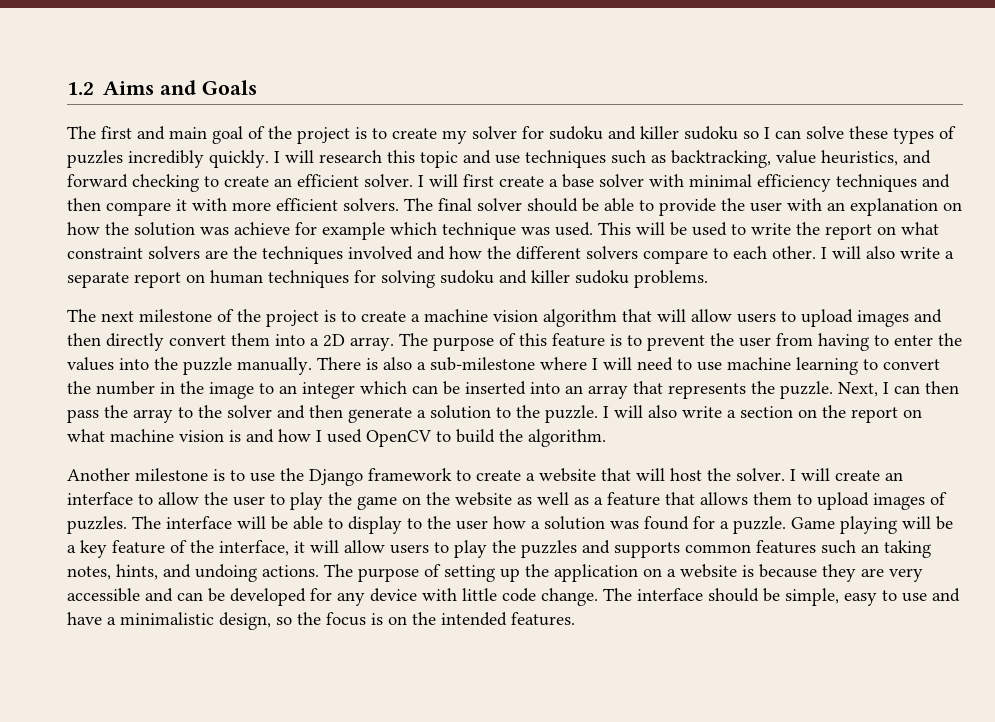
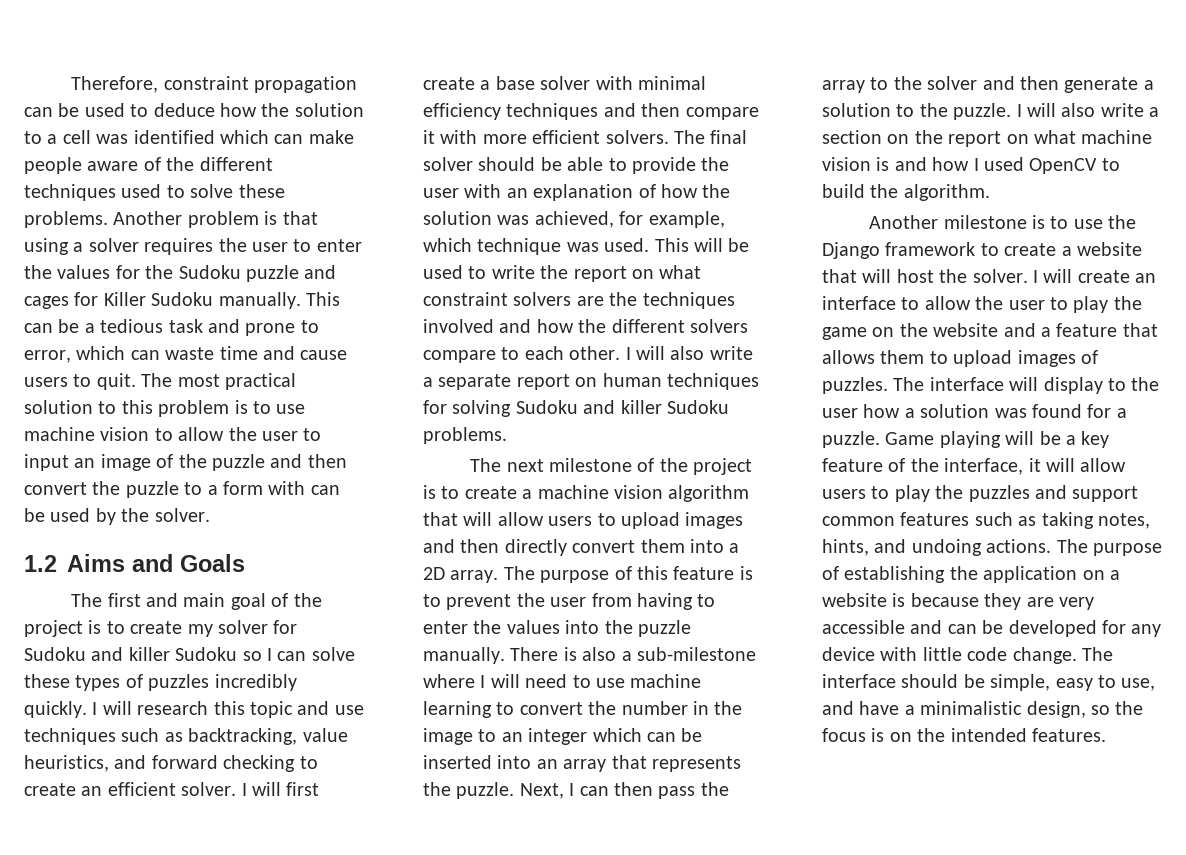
+ Therefore, constraint propagation can be used to deduce how the solution to a cell was identified which can make people aware of the different techniques used to solve these problems. Another problem is that using a solver requires the user to enter the values for the Sudoku puzzle and cages for Killer Sudoku manually. This can be a tedious task and prone to error, which can waste time and cause users to quit. The most practical solution to this problem is to use machine vision to allow the user to input an image of the puzzle and then convert the puzzle to a form with can be used by the solver.
- The first and main goal of the project is to create my solver for sudoku and killer sudoku so I can solve these types of puzzles incredibly quickly.
+ The first and main goal of the project is to create my solver for Sudoku and killer Sudoku so I can solve these types of puzzles incredibly quickly.
- The final solver should be able to provide the user with an explanation on how the solution was achieve for example which technique was used.
+ The final solver should be able to provide the user with an explanation of how the solution was achieved, for example, which technique was used.
- I will also write a separate report on human techniques for solving sudoku and killer sudoku problems.
+ I will also write a separate report on human techniques for solving Sudoku and killer Sudoku problems.
- I will create an interface to allow the user to play the game on the website as well as a feature that allows them to upload images of puzzles.
+ I will create an interface to allow the user to play the game on the website and a feature that allows them to upload images of puzzles.
- The interface will be able to display to the user how a solution was found for a puzzle.
+ The interface will display to the user how a solution was found for a puzzle.
- Game playing will be a key feature of the interface, it will allow users to play the puzzles and supports common features such an taking notes, hints, and undoing actions.
+ Game playing will be a key feature of the interface, it will allow users to play the puzzles and support common features such as taking notes, hints, and undoing actions.
- The purpose of setting up the application on a website is because they are very accessible and can be developed for any device with little code change.
+ The purpose of establishing the application on a website is because they are very accessible and can be developed for any device with little code change.
- The interface should be simple, easy to use and have a minimalistic design, so the focus is on the intended features.
+ The interface should be simple, easy to use, and have a minimalistic design, so the focus is on the intended features.

